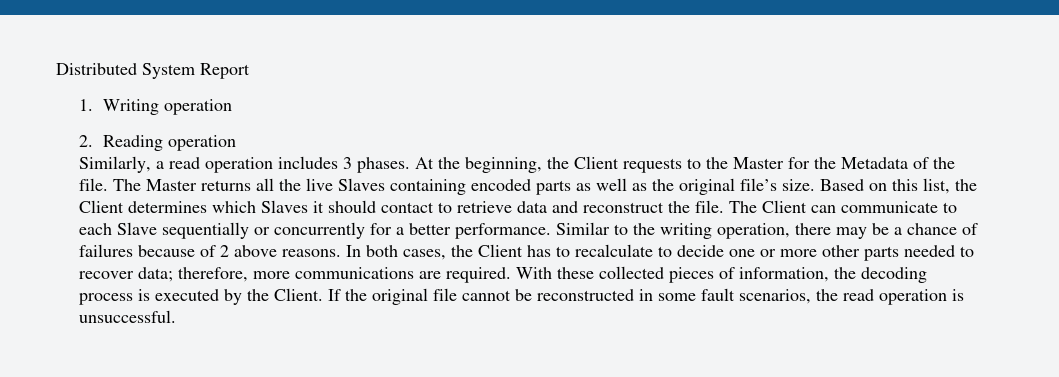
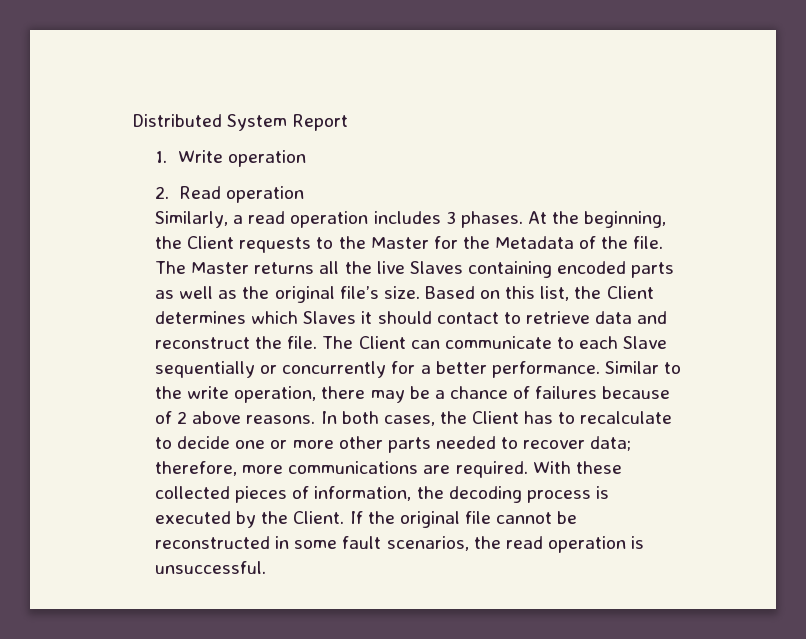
- 1. Writing operation
+ 1. Write operation
- 2. Reading operation
+ 2. Read operation
- Similar to the writing operation, there may be a chance of failures because of 2 above reasons.
+ Similar to the write operation, there may be a chance of failures because of 2 above reasons.

